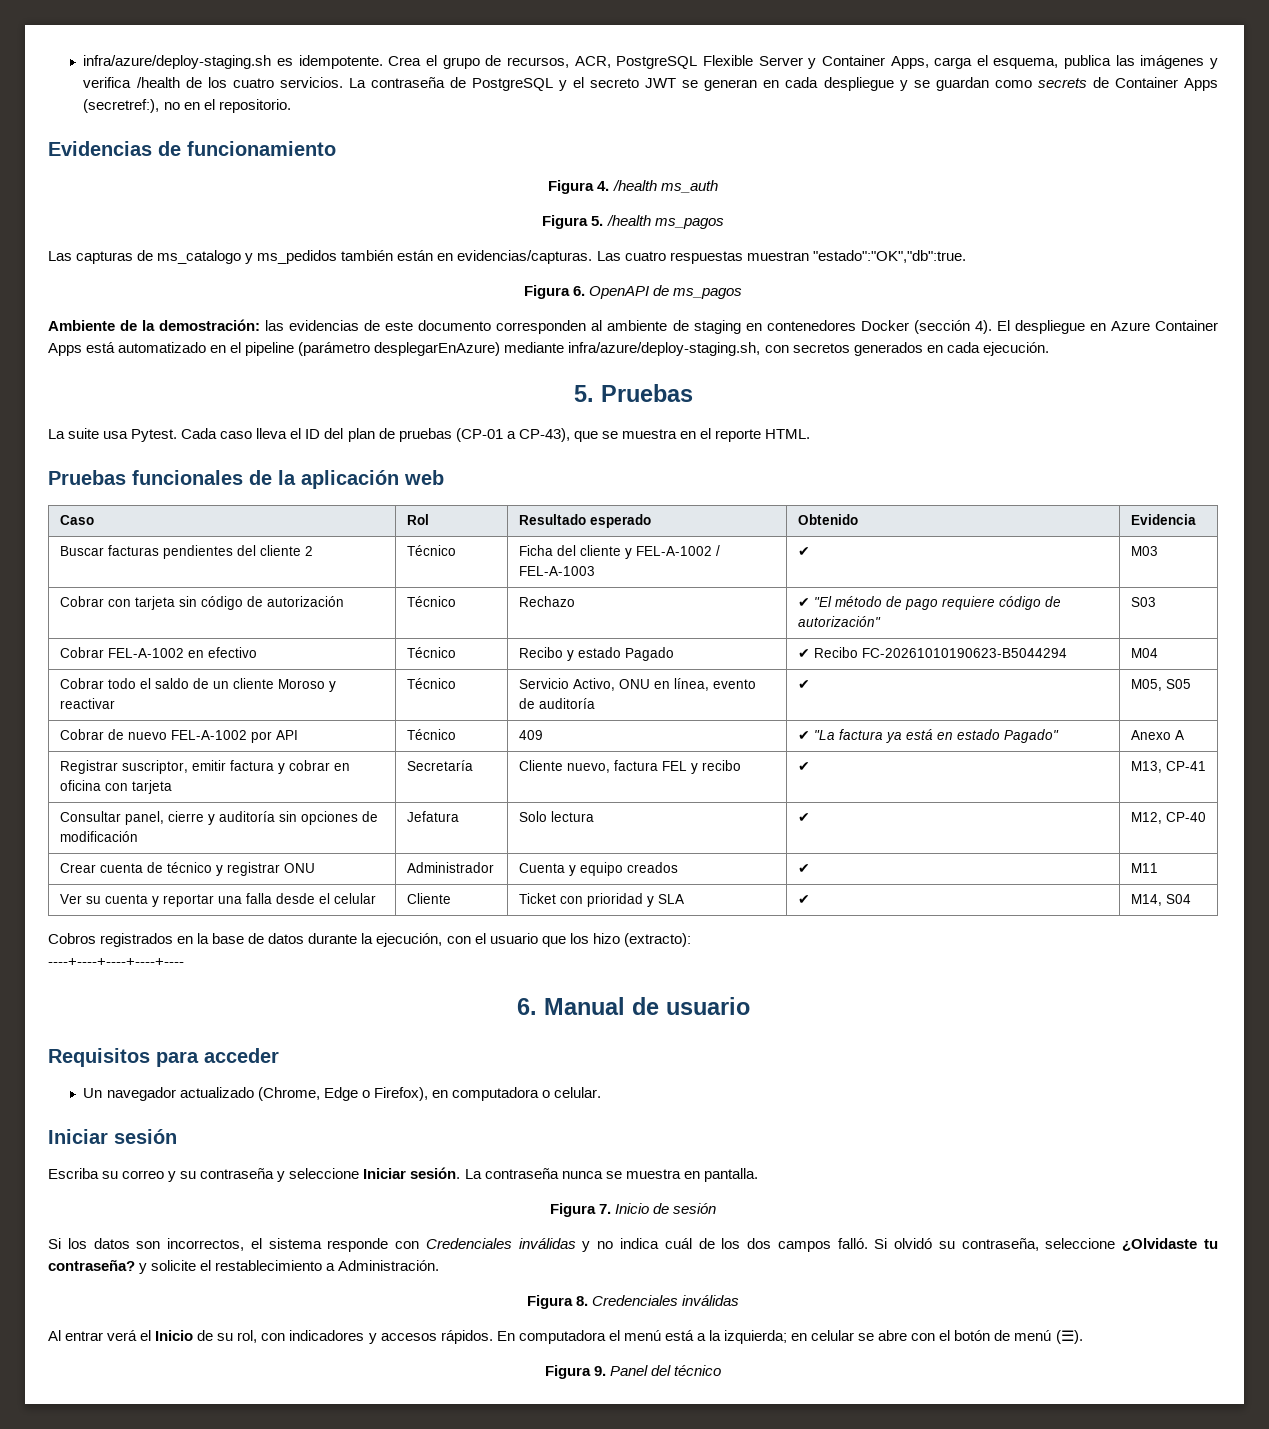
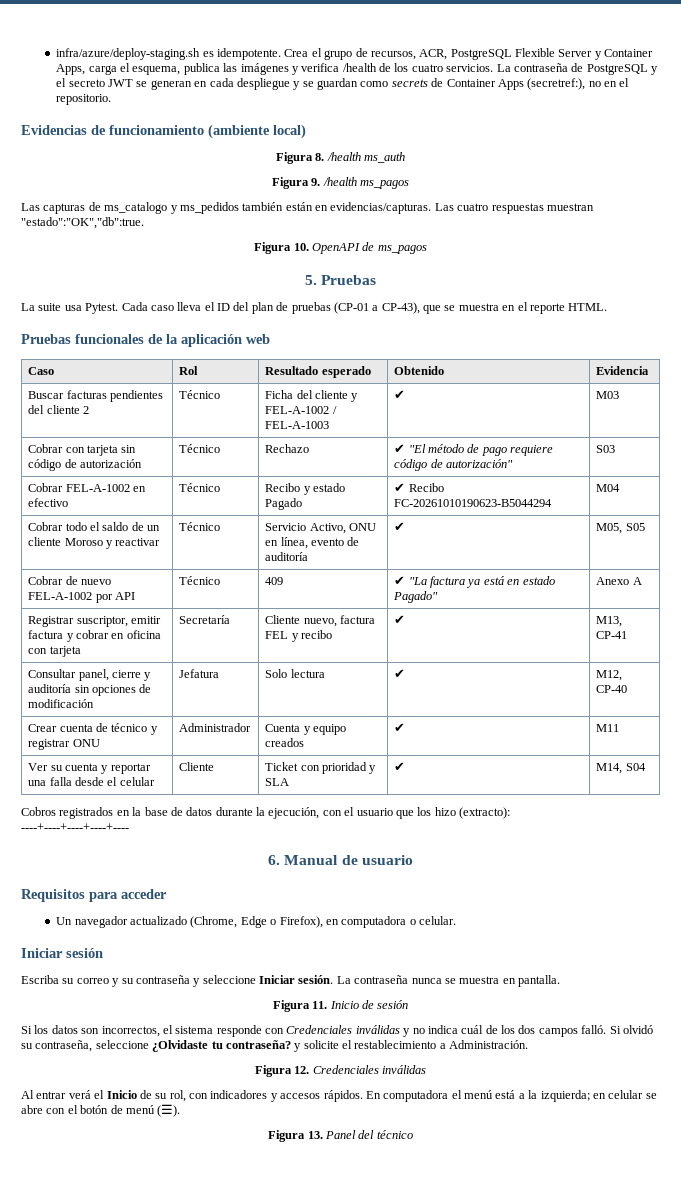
- Evidencias de funcionamiento
- Figura 4. /health ms_auth
+ Evidencias de funcionamiento (ambiente local)
+ Figura 8. /health ms_auth
- Figura 5. /health ms_pagos
+ Figura 9. /health ms_pagos
- Figura 6. OpenAPI de ms_pagos
+ Figura 10. OpenAPI de ms_pagos
- Ambiente de la demostración: las evidencias de este documento corresponden al ambiente de staging en contenedores Docker (sección 4). El despliegue en Azure Container Apps está automatizado en el pipeline (parámetro desplegarEnAzure) mediante infra/azure/deploy-staging.sh, con secretos generados en cada ejecución.
- Figura 7. Inicio de sesión
+ Figura 11. Inicio de sesión
- Figura 8. Credenciales inválidas
+ Figura 12. Credenciales inválidas
- Figura 9. Panel del técnico
+ Figura 13. Panel del técnico

